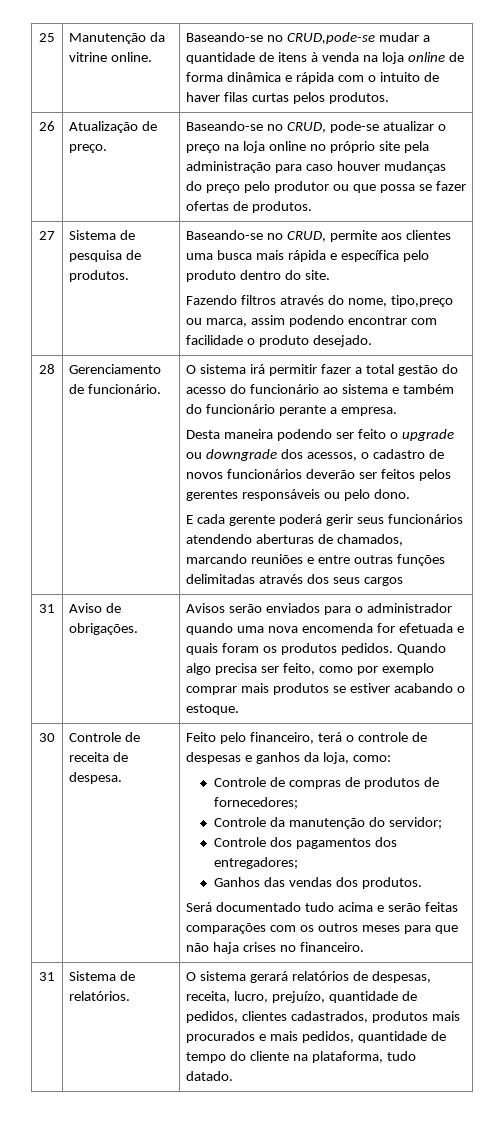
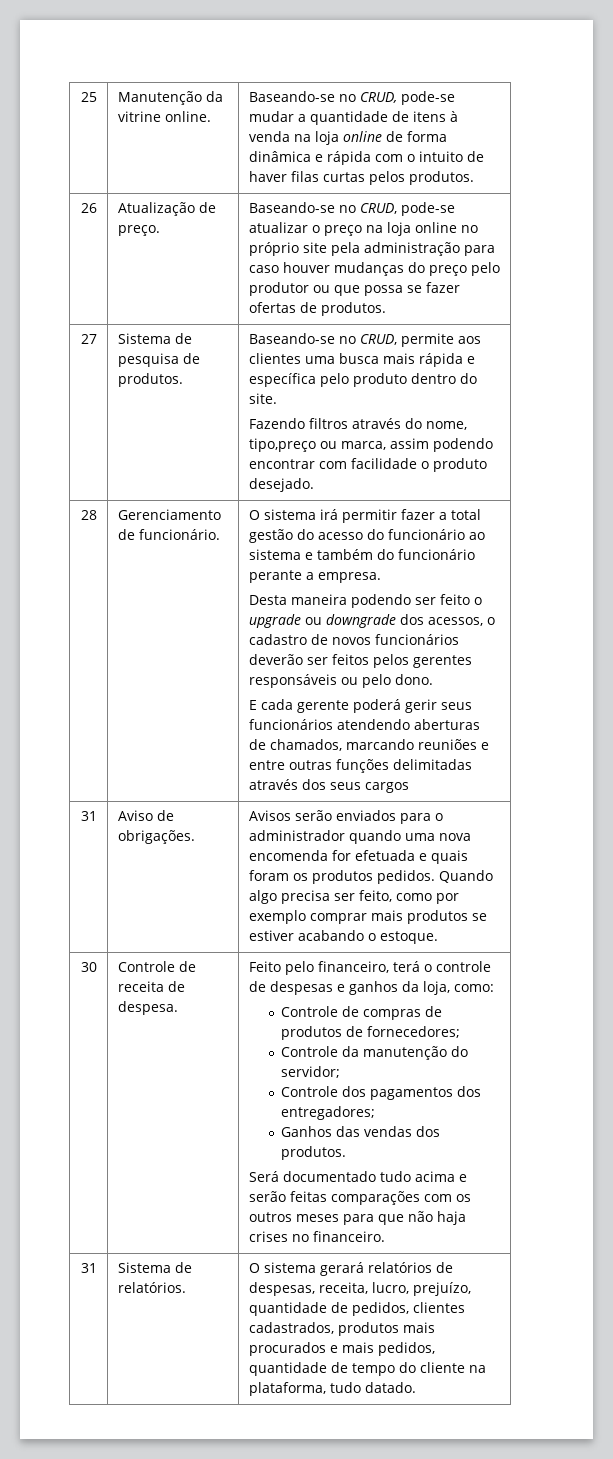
- 25 | Manutenção da vitrine online. | Baseando-se no CRUD,pode-se mudar a quantidade de itens à venda na loja online de forma dinâmica e rápida com o intuito de haver filas curtas pelos produtos.
+ 25 | Manutenção da vitrine online. | Baseando-se no CRUD, pode-se mudar a quantidade de itens à venda na loja online de forma dinâmica e rápida com o intuito de haver filas curtas pelos produtos.

